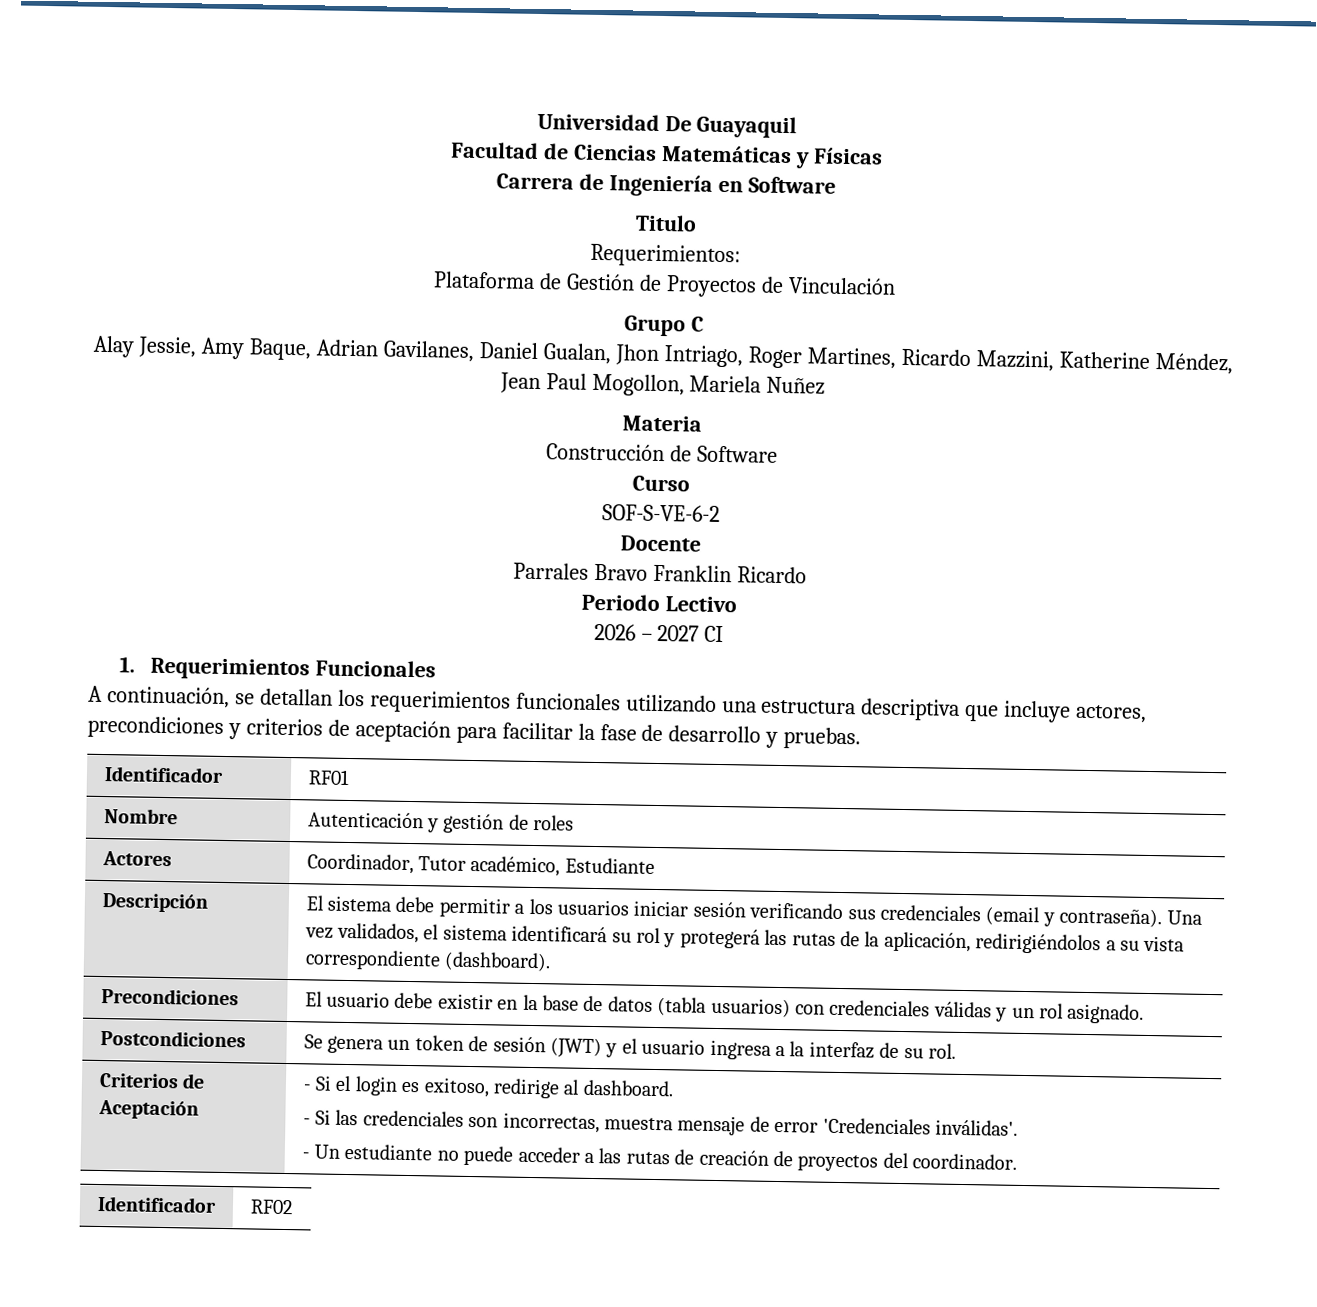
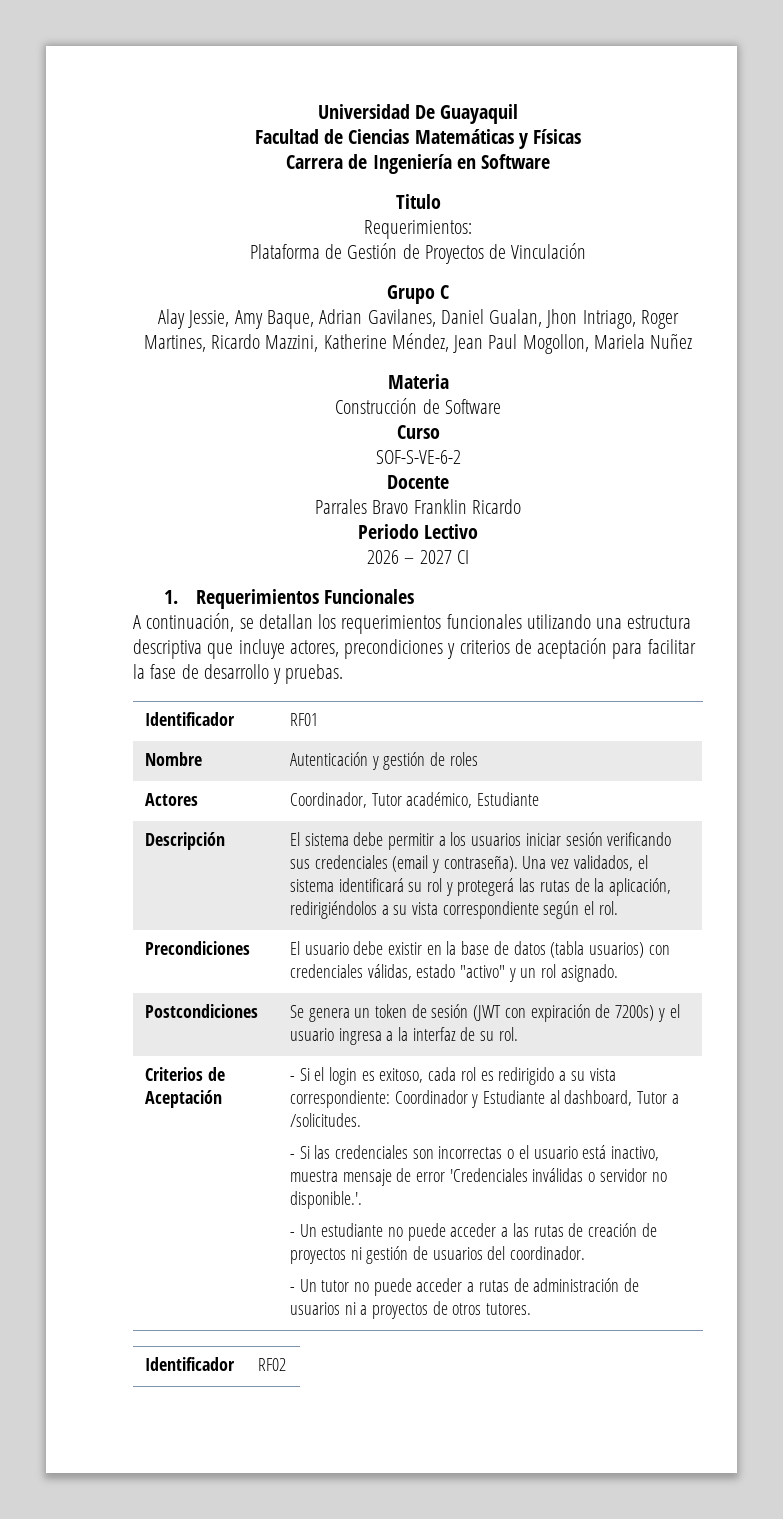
- Descripción | El sistema debe permitir a los usuarios iniciar sesión verificando sus credenciales (email y contraseña). Una vez validados, el sistema identificará su rol y protegerá las rutas de la aplicación, redirigiéndolos a su vista correspondiente (dashboard).
+ Descripción | El sistema debe permitir a los usuarios iniciar sesión verificando sus credenciales (email y contraseña). Una vez validados, el sistema identificará su rol y protegerá las rutas de la aplicación, redirigiéndolos a su vista correspondiente según el rol.
- Precondiciones | El usuario debe existir en la base de datos (tabla usuarios) con credenciales válidas y un rol asignado.
+ Precondiciones | El usuario debe existir en la base de datos (tabla usuarios) con credenciales válidas, estado "activo" y un rol asignado.
- Postcondiciones | Se genera un token de sesión (JWT) y el usuario ingresa a la interfaz de su rol.
+ Postcondiciones | Se genera un token de sesión (JWT con expiración de 7200s) y el usuario ingresa a la interfaz de su rol.
- - Si el login es exitoso, redirige al dashboard.
+ - Si el login es exitoso, cada rol es redirigido a su vista correspondiente: Coordinador y Estudiante al dashboard, Tutor a /solicitudes.
- - Si las credenciales son incorrectas, muestra mensaje de error 'Credenciales inválidas'.
+ - Si las credenciales son incorrectas o el usuario está inactivo, muestra mensaje de error 'Credenciales inválidas o servidor no disponible.'.
- - Un estudiante no puede acceder a las rutas de creación de proyectos del coordinador.
+ - Un estudiante no puede acceder a las rutas de creación de proyectos ni gestión de usuarios del coordinador.
+ - Un tutor no puede acceder a rutas de administración de usuarios ni a proyectos de otros tutores.

